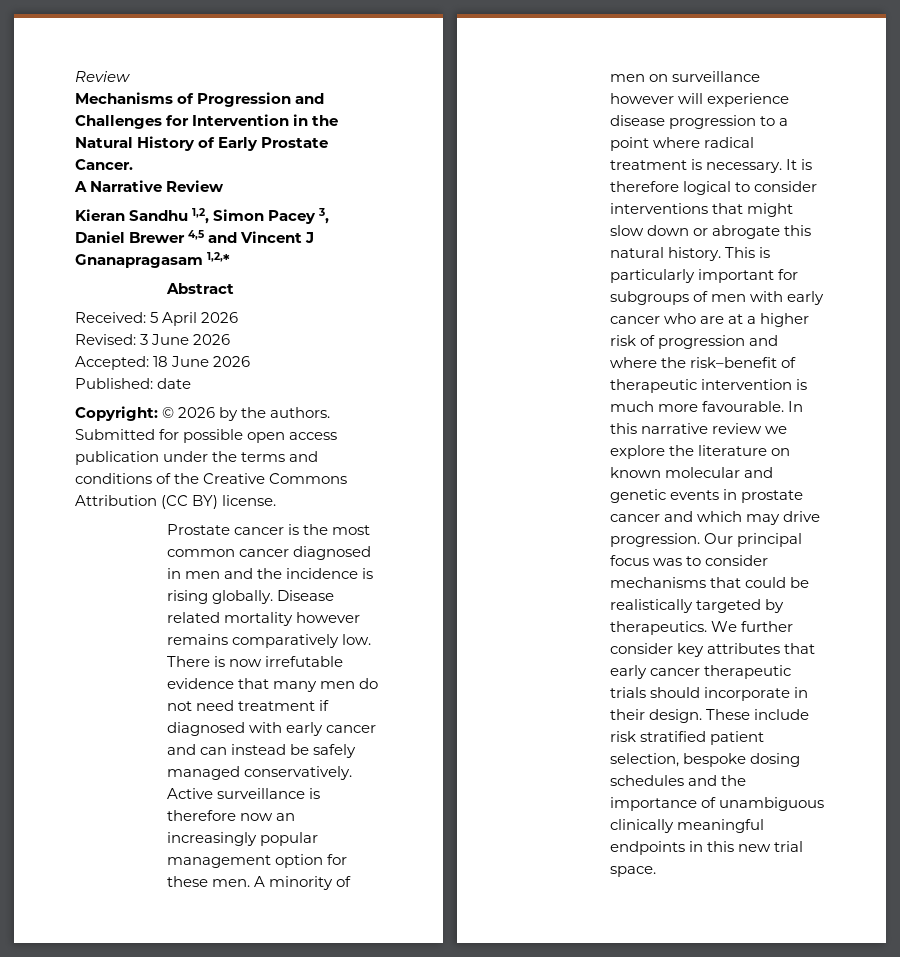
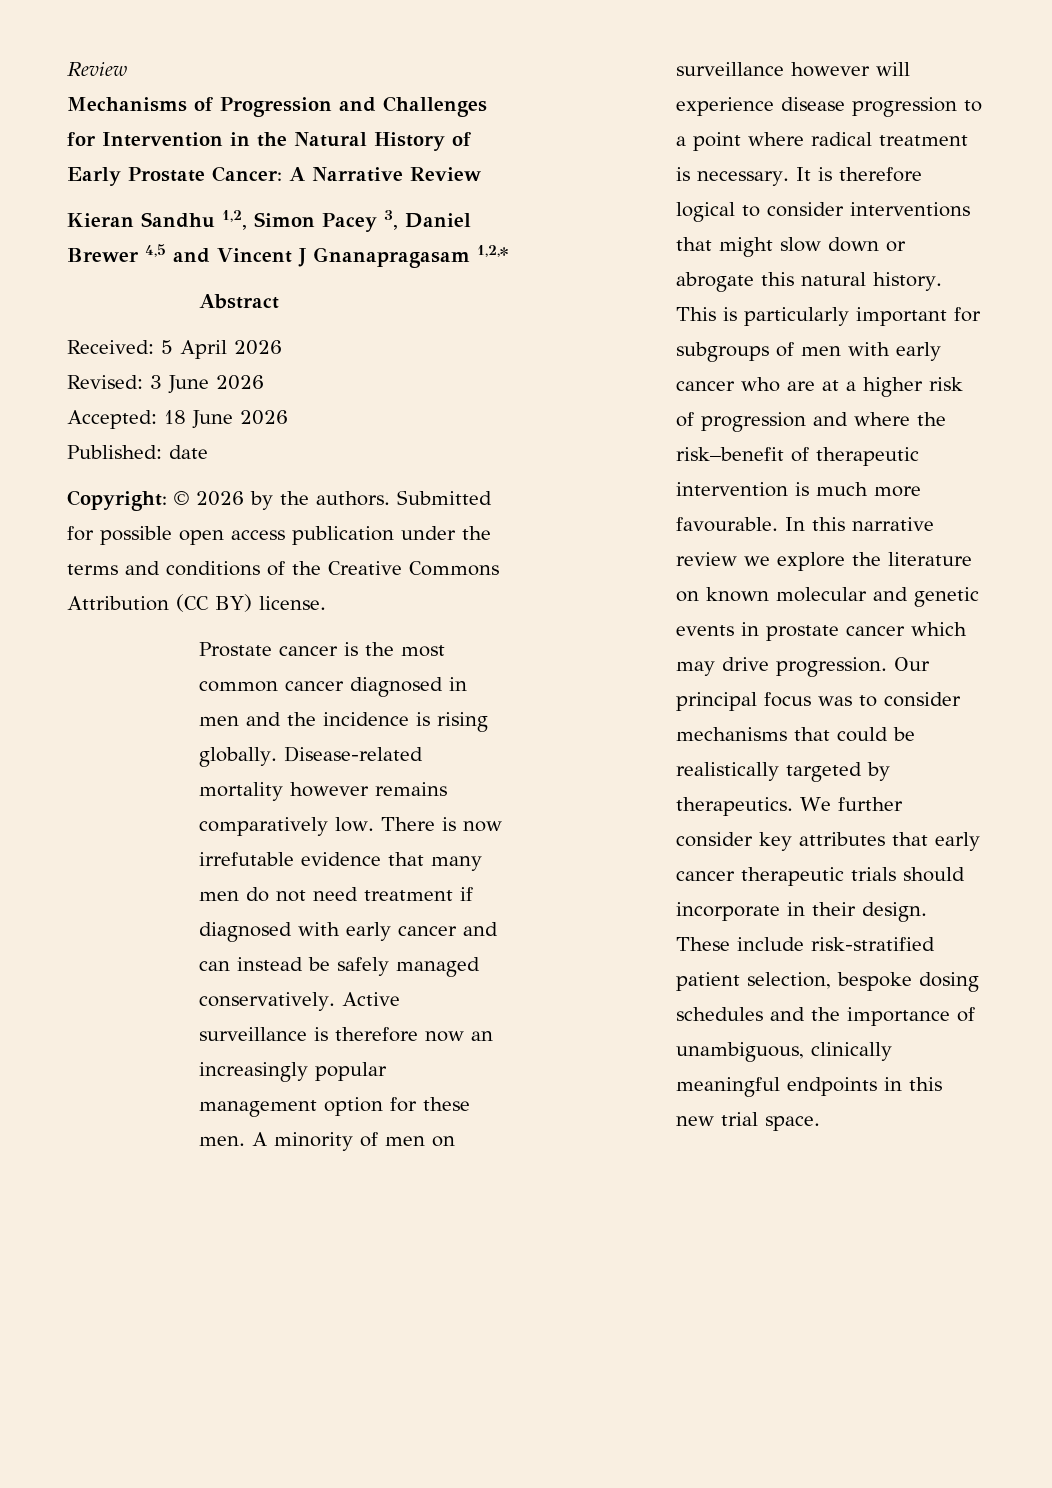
- Mechanisms of Progression and Challenges for Intervention in the Natural History of Early Prostate Cancer.
- A Narrative Review
+ Mechanisms of Progression and Challenges for Intervention in the Natural History of Early Prostate Cancer: A Narrative Review
- Disease related mortality however remains comparatively low.
+ Disease-related mortality however remains comparatively low.
- In this narrative review we explore the literature on known molecular and genetic events in prostate cancer and which may drive progression.
+ In this narrative review we explore the literature on known molecular and genetic events in prostate cancer which may drive progression.
- These include risk stratified patient selection, bespoke dosing schedules and the importance of unambiguous clinically meaningful endpoints in this new trial space.
+ These include risk-stratified patient selection, bespoke dosing schedules and the importance of unambiguous, clinically meaningful endpoints in this new trial space.

